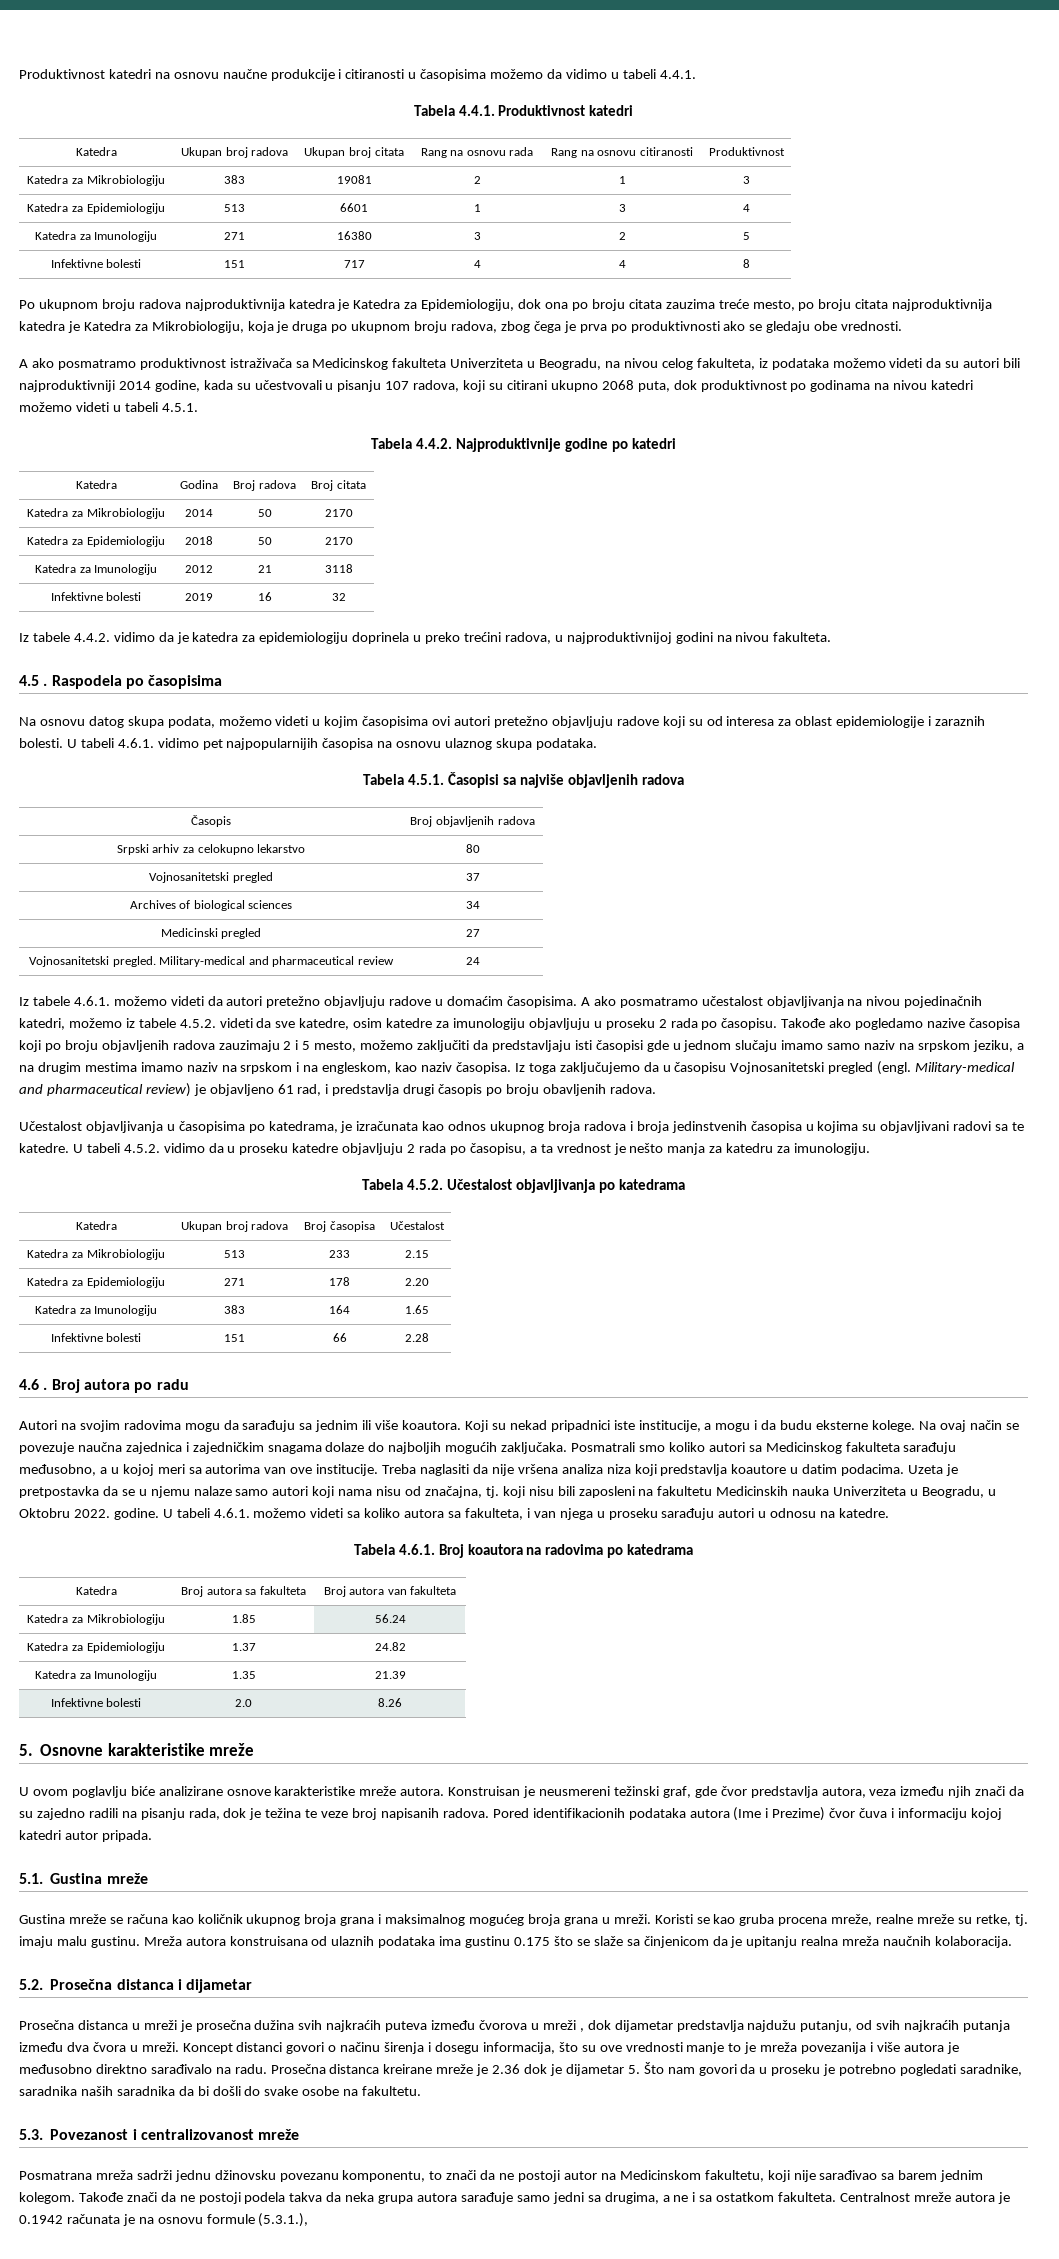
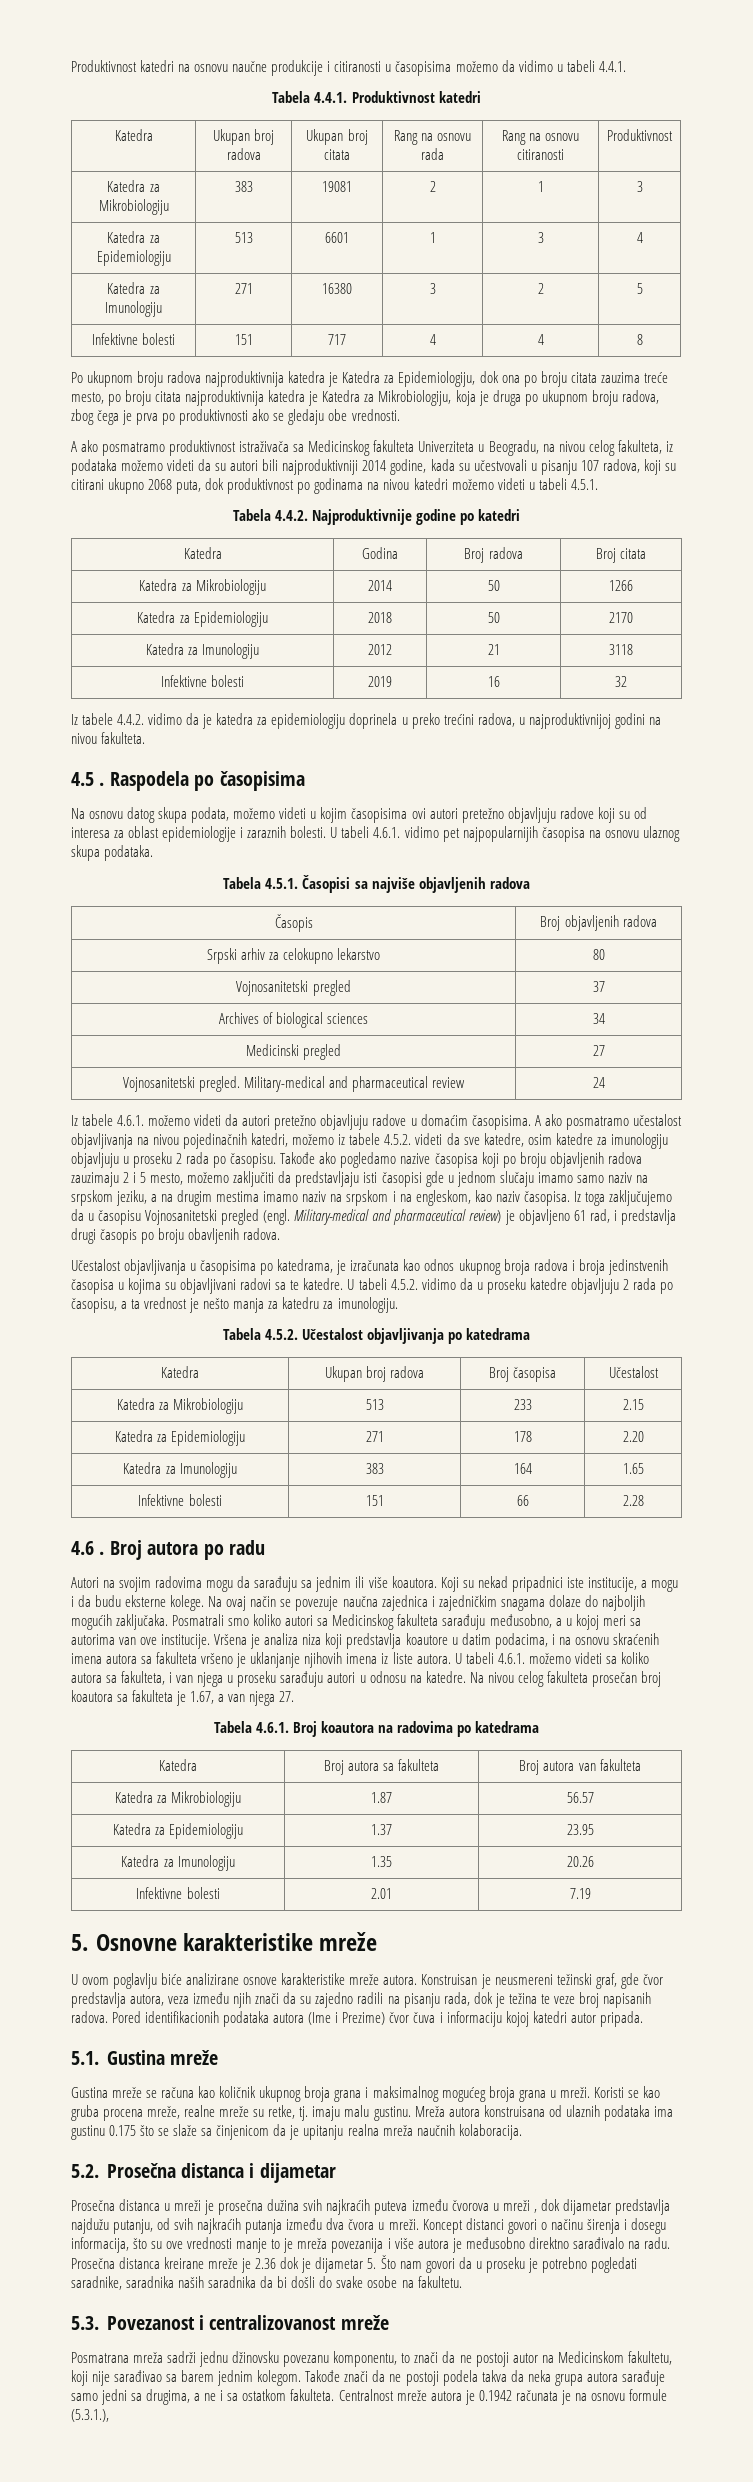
- Katedra za Mikrobiologiju | 2014 | 50 | 2170
+ Katedra za Mikrobiologiju | 2014 | 50 | 1266
- Treba naglasiti da nije vršena analiza niza koji predstavlja koautore u datim podacima. Uzeta je pretpostavka da se u njemu nalaze samo autori koji nama nisu od značajna, tj. koji nisu bili zaposleni na fakultetu Medicinskih nauka Univerziteta u Beogradu, u Oktobru 2022. godine.
+ Vršena je analiza niza koji predstavlja koautore u datim podacima, i na osnovu skraćenih imena autora sa fakulteta vršeno je uklanjanje njihovih imena iz liste autora.
+ Na nivou celog fakulteta prosečan broj koautora sa fakulteta je 1.67, a van njega 27.
- Katedra za Mikrobiologiju | 1.85 | 56.24
+ Katedra za Mikrobiologiju | 1.87 | 56.57
- Katedra za Epidemiologiju | 1.37 | 24.82
+ Katedra za Epidemiologiju | 1.37 | 23.95
- Katedra za Imunologiju | 1.35 | 21.39
- Infektivne bolesti | 2.0 | 8.26
+ Katedra za Imunologiju | 1.35 | 20.26
+ Infektivne bolesti | 2.01 | 7.19

